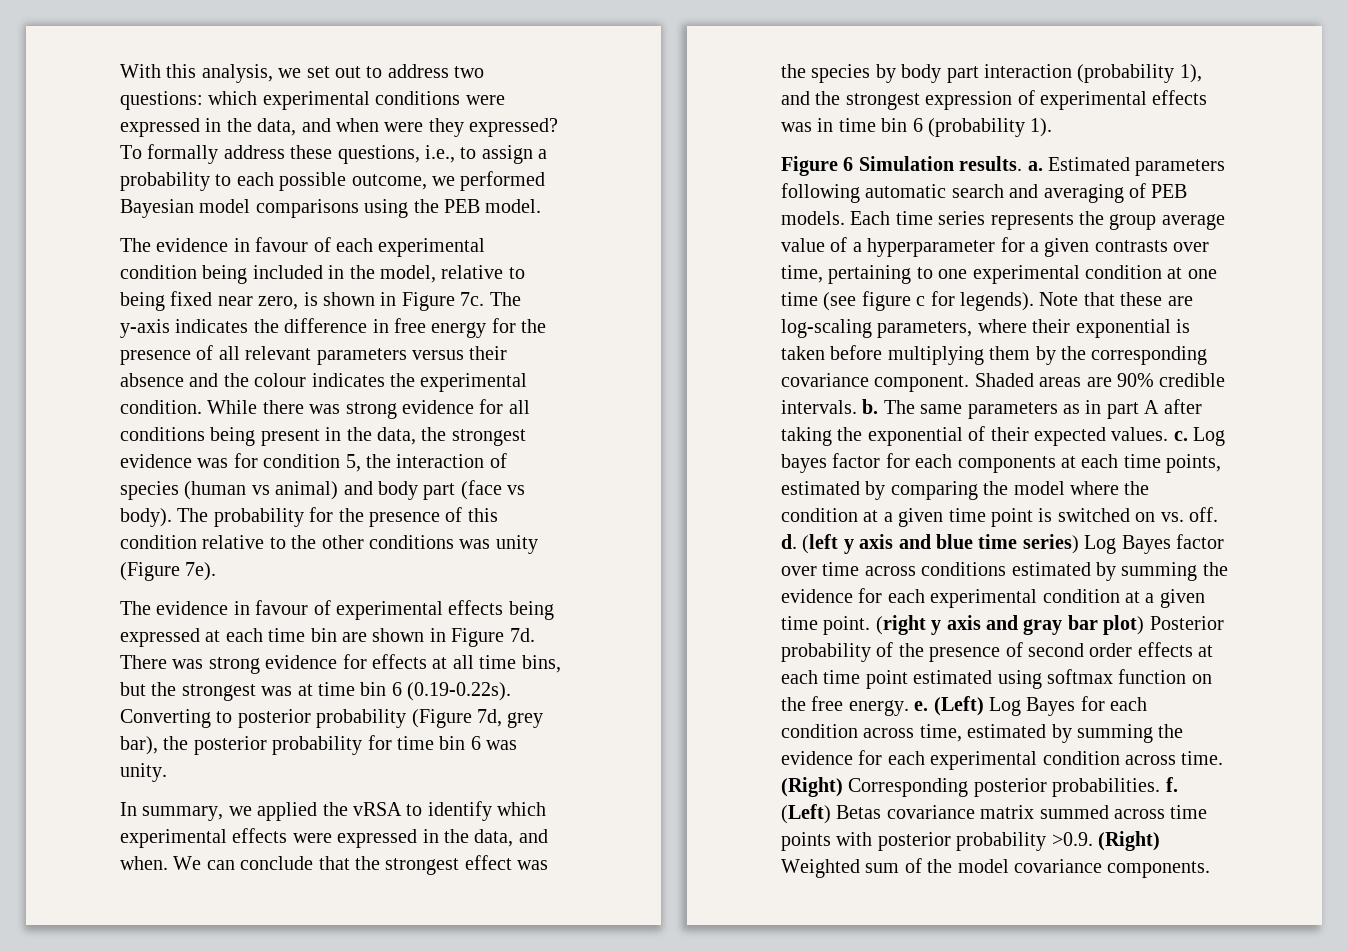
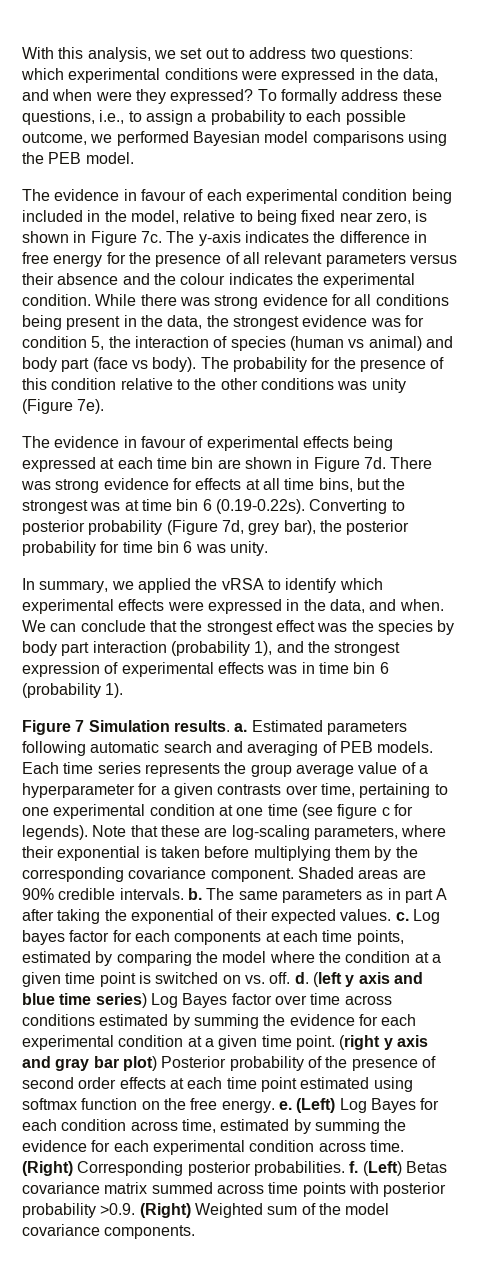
- Figure 6 Simulation results. a.
+ Figure 7 Simulation results. a.

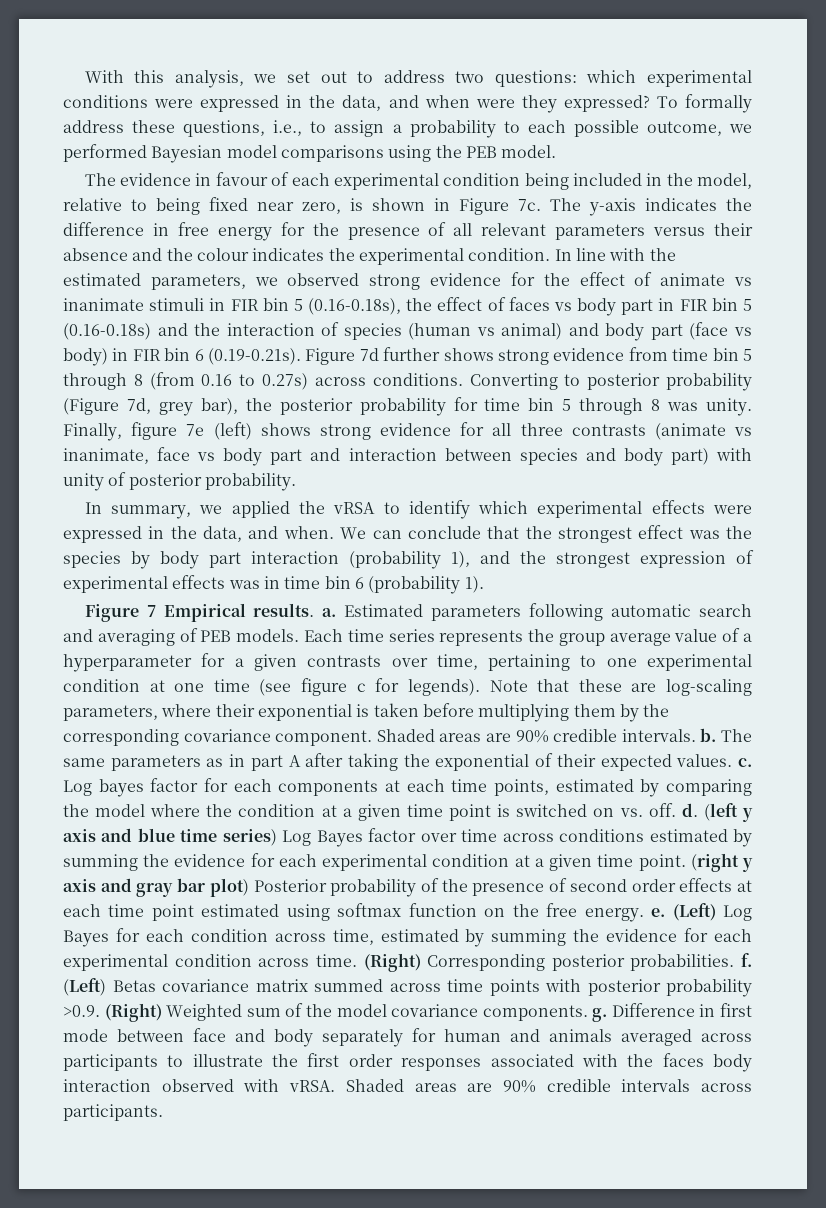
- While there was strong evidence for all conditions being present in the data, the strongest evidence was for condition 5, the interaction of species (human vs animal) and body part (face vs body). The probability for the presence of this condition relative to the other conditions was unity (Figure 7e).
- The evidence in favour of experimental effects being expressed at each time bin are shown in Figure 7d. There was strong evidence for effects at all time bins, but the strongest was at time bin 6 (0.19-0.22s). Converting to posterior probability (Figure 7d, grey bar), the posterior probability for time bin 6 was unity.
+ In line with the estimated parameters, we observed strong evidence for the effect of animate vs inanimate stimuli in FIR bin 5 (0.16-0.18s), the effect of faces vs body part in FIR bin 5 (0.16-0.18s) and the interaction of species (human vs animal) and body part (face vs body) in FIR bin 6 (0.19-0.21s). Figure 7d further shows strong evidence from time bin 5 through 8 (from 0.16 to 0.27s) across conditions. Converting to posterior probability (Figure 7d, grey bar), the posterior probability for time bin 5 through 8 was unity. Finally, figure 7e (left) shows strong evidence for all three contrasts (animate vs inanimate, face vs body part and interaction between species and body part) with unity of posterior probability.
- Figure 7 Simulation results. a.
+ Figure 7 Empirical results. a.
- (Left) Betas covariance matrix summed across time points with posterior probability >0.9. (Right) Weighted sum of the model covariance components.
+ (Left) Betas covariance matrix summed across time points with posterior probability >0.9. (Right) Weighted sum of the model covariance components. g. Difference in first mode between face and body separately for human and animals averaged across participants to illustrate the first order responses associated with the faces body interaction observed with vRSA. Shaded areas are 90% credible intervals across participants.

